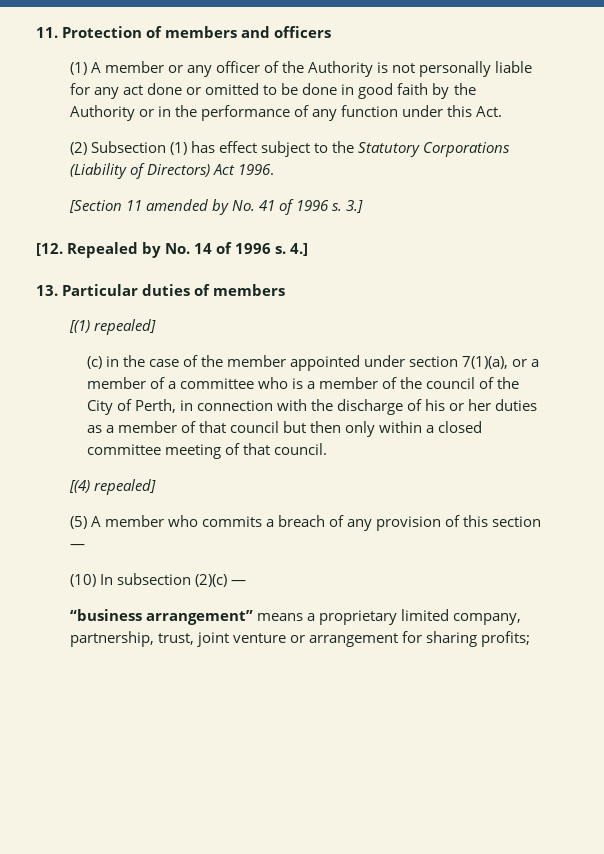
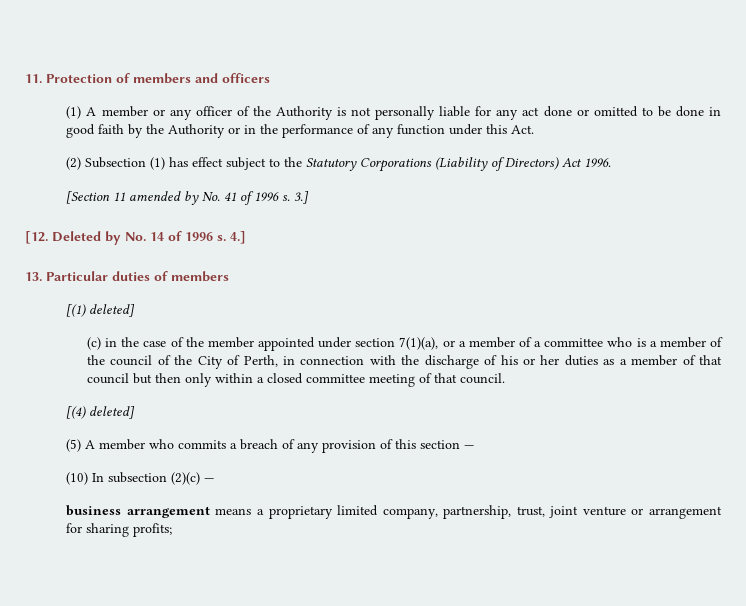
- [12. Repealed by No. 14 of 1996 s.
+ [12. Deleted by No. 14 of 1996 s.
- [(1) repealed]
+ [(1) deleted]
- [(4) repealed]
+ [(4) deleted]
- “business arrangement” means a proprietary limited company, partnership, trust, joint venture or arrangement for sharing profits;
+ business arrangement means a proprietary limited company, partnership, trust, joint venture or arrangement for sharing profits;

